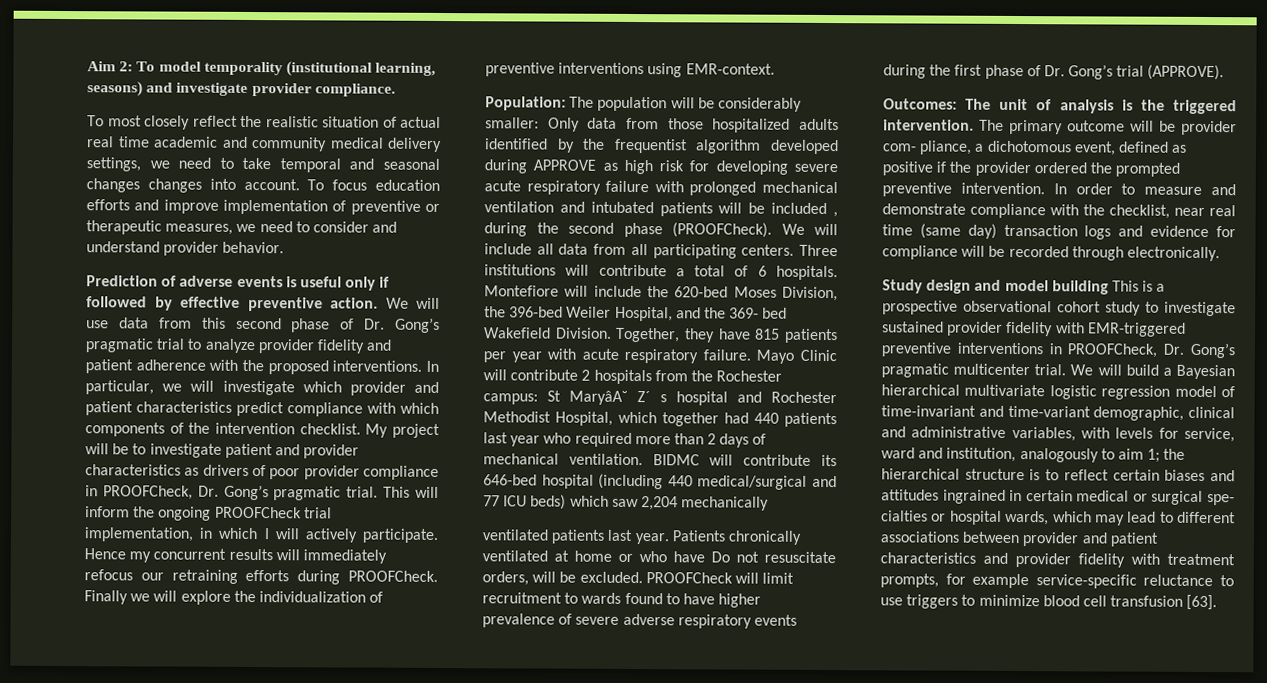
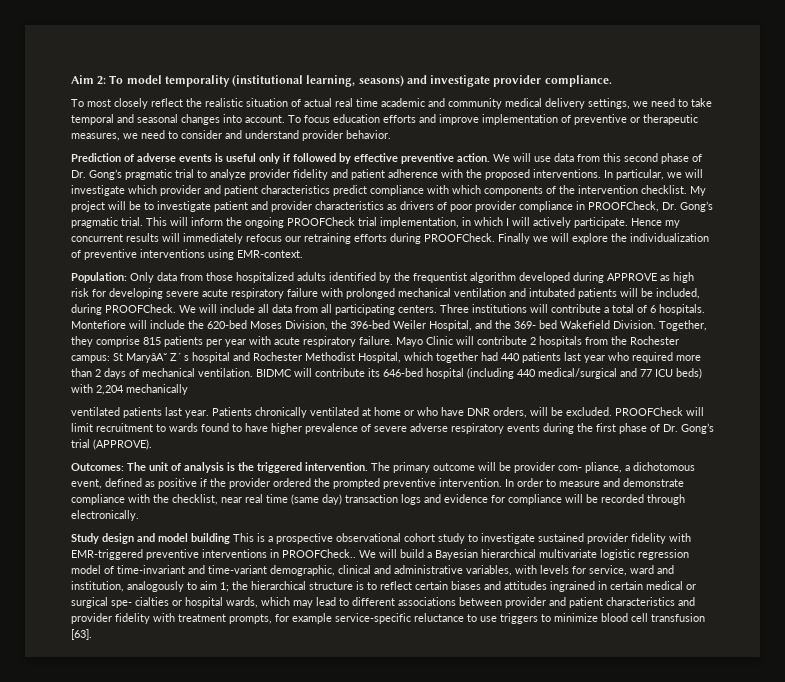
- To most closely reflect the realistic situation of actual real time academic and community medical delivery settings, we need to take temporal and seasonal changes changes into account.
+ To most closely reflect the realistic situation of actual real time academic and community medical delivery settings, we need to take temporal and seasonal changes into account.
- Population: The population will be considerably smaller: Only data from those hospitalized adults identified by the frequentist algorithm developed during APPROVE as high risk for developing severe acute respiratory failure with prolonged mechanical ventilation and intubated patients will be included , during the second phase (PROOFCheck).
+ Population: Only data from those hospitalized adults identified by the frequentist algorithm developed during APPROVE as high risk for developing severe acute respiratory failure with prolonged mechanical ventilation and intubated patients will be included, during PROOFCheck.
- Together, they have 815 patients per year with acute respiratory failure.
+ Together, they comprise 815 patients per year with acute respiratory failure.
- BIDMC will contribute its 646-bed hospital (including 440 medical/surgical and 77 ICU beds) which saw 2,204 mechanically
+ BIDMC will contribute its 646-bed hospital (including 440 medical/surgical and 77 ICU beds) with 2,204 mechanically
- Patients chronically ventilated at home or who have Do not resuscitate orders, will be excluded.
+ Patients chronically ventilated at home or who have DNR orders, will be excluded.
- Study design and model building This is a prospective observational cohort study to investigate sustained provider fidelity with EMR-triggered preventive interventions in PROOFCheck, Dr. Gong’s pragmatic multicenter trial.
+ Study design and model building This is a prospective observational cohort study to investigate sustained provider fidelity with EMR-triggered preventive interventions in PROOFCheck..

